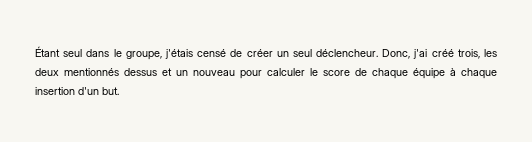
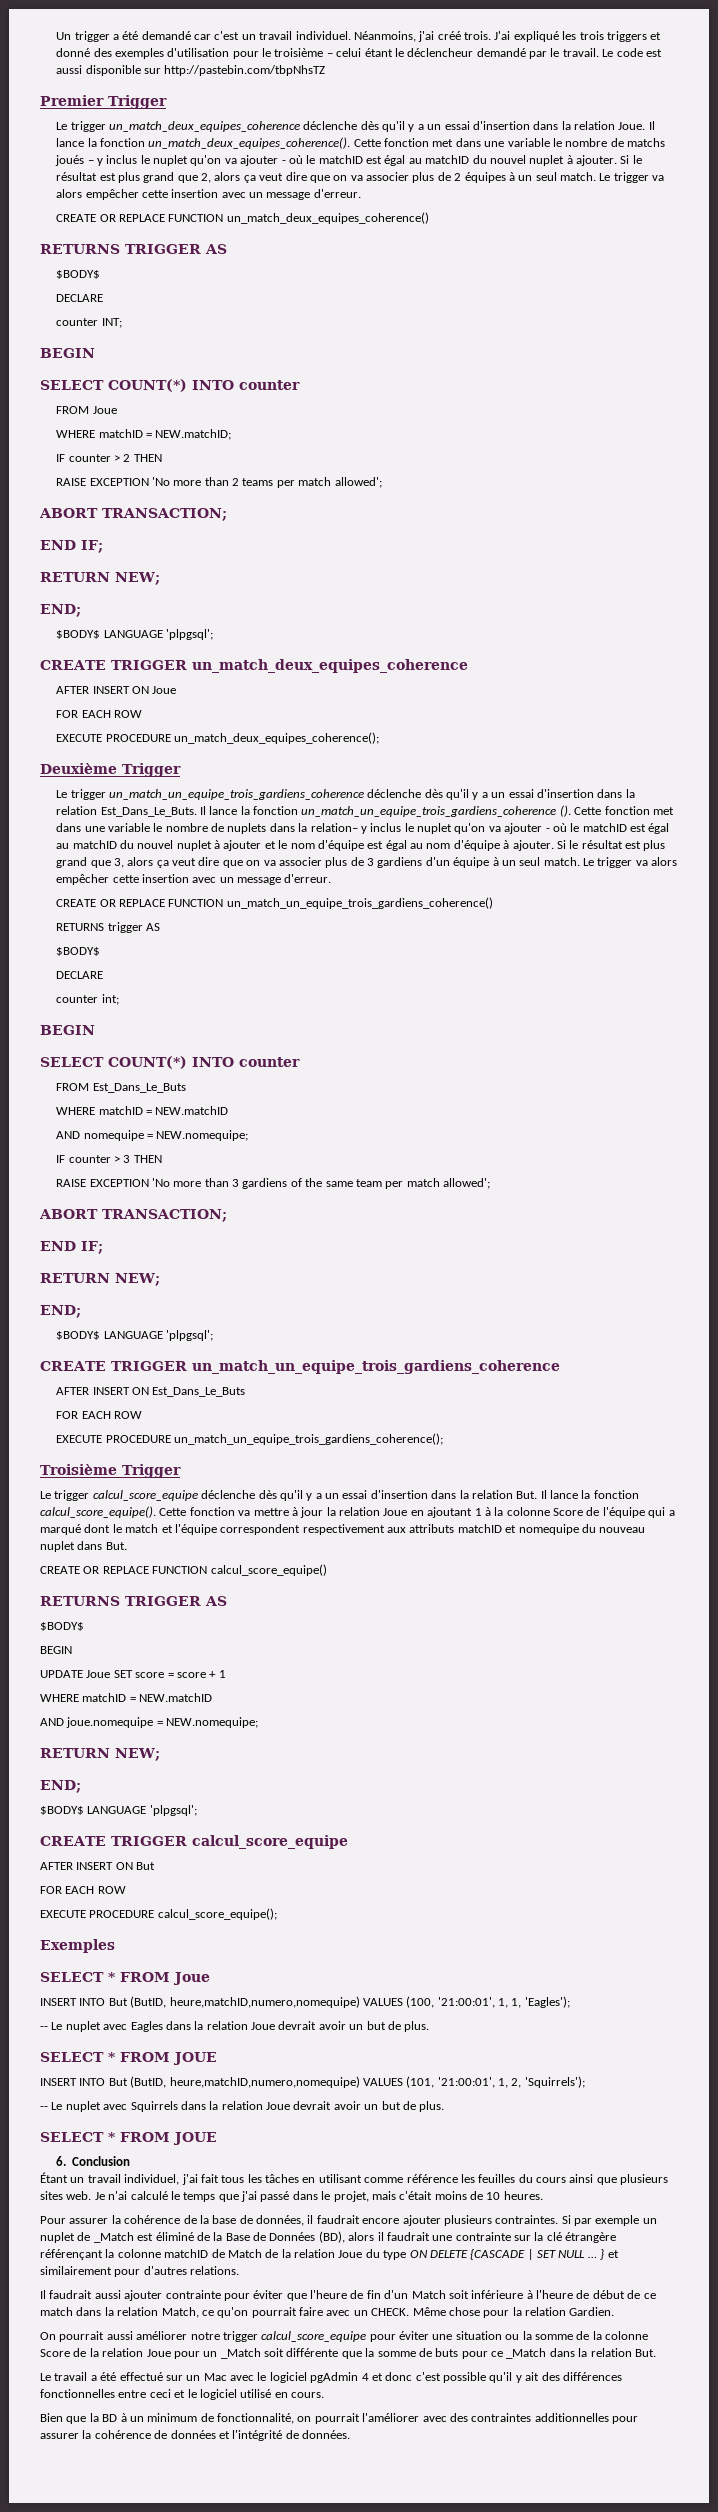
- Étant seul dans le groupe, j'étais censé de créer un seul déclencheur. Donc, j'ai créé trois, les deux mentionnés dessus et un nouveau pour calculer le score de chaque équipe à chaque insertion d'un but.
+ Un trigger a été demandé car c'est un travail individuel. Néanmoins, j'ai créé trois. J'ai expliqué les trois triggers et donné des exemples d'utilisation pour le troisième – celui étant le déclencheur demandé par le travail. Le code est aussi disponible sur http://pastebin.com/tbpNhsTZ
+ Premier Trigger
+ Le trigger un_match_deux_equipes_coherence déclenche dès qu'il y a un essai d'insertion dans la relation Joue. Il lance la fonction un_match_deux_equipes_coherence(). Cette fonction met dans une variable le nombre de matchs joués – y inclus le nuplet qu'on va ajouter - où le matchID est égal au matchID du nouvel nuplet à ajouter. Si le résultat est plus grand que 2, alors ça veut dire que on va associer plus de 2 équipes à un seul match. Le trigger va alors empêcher cette insertion avec un message d'erreur.
+ CREATE OR REPLACE FUNCTION un_match_deux_equipes_coherence()
+ RETURNS TRIGGER AS
+ $BODY$
+ DECLARE
+ counter INT;
+ BEGIN
+ SELECT COUNT(*) INTO counter
+ FROM Joue
+ WHERE matchID = NEW.matchID;
+ IF counter > 2 THEN
+ RAISE EXCEPTION 'No more than 2 teams per match allowed';
+ ABORT TRANSACTION;
+ END IF;
+ RETURN NEW;
+ END;
+ $BODY$ LANGUAGE 'plpgsql';
+ CREATE TRIGGER un_match_deux_equipes_coherence
+ AFTER INSERT ON Joue
+ FOR EACH ROW
+ EXECUTE PROCEDURE un_match_deux_equipes_coherence();
+ Deuxième Trigger
+ Le trigger un_match_un_equipe_trois_gardiens_coherence déclenche dès qu'il y a un essai d'insertion dans la relation Est_Dans_Le_Buts. Il lance la fonction un_match_un_equipe_trois_gardiens_coherence (). Cette fonction met dans une variable le nombre de nuplets dans la relation– y inclus le nuplet qu'on va ajouter - où le matchID est égal au matchID du nouvel nuplet à ajouter et le nom d'équipe est égal au nom d'équipe à ajouter. Si le résultat est plus grand que 3, alors ça veut dire que on va associer plus de 3 gardiens d'un équipe à un seul match. Le trigger va alors empêcher cette insertion avec un message d'erreur.
+ CREATE OR REPLACE FUNCTION un_match_un_equipe_trois_gardiens_coherence()
+ RETURNS trigger AS
+ $BODY$
+ DECLARE
+ counter int;
+ BEGIN
+ SELECT COUNT(*) INTO counter
+ FROM Est_Dans_Le_Buts
+ WHERE matchID = NEW.matchID
+ AND nomequipe = NEW.nomequipe;
+ IF counter > 3 THEN
+ RAISE EXCEPTION 'No more than 3 gardiens of the same team per match allowed';
+ ABORT TRANSACTION;
+ END IF;
+ RETURN NEW;
+ END;
+ $BODY$ LANGUAGE 'plpgsql';
+ CREATE TRIGGER un_match_un_equipe_trois_gardiens_coherence
+ AFTER INSERT ON Est_Dans_Le_Buts
+ FOR EACH ROW
+ EXECUTE PROCEDURE un_match_un_equipe_trois_gardiens_coherence();
+ Troisième Trigger
+ Le trigger calcul_score_equipe déclenche dès qu'il y a un essai d'insertion dans la relation But. Il lance la fonction calcul_score_equipe(). Cette fonction va mettre à jour la relation Joue en ajoutant 1 à la colonne Score de l'équipe qui a marqué dont le match et l'équipe correspondent respectivement aux attributs matchID et nomequipe du nouveau nuplet dans But.
+ CREATE OR REPLACE FUNCTION calcul_score_equipe()
+ RETURNS TRIGGER AS
+ $BODY$
+ BEGIN
+ UPDATE Joue SET score = score + 1
+ WHERE matchID = NEW.matchID
+ AND joue.nomequipe = NEW.nomequipe;
+ RETURN NEW;
+ END;
+ $BODY$ LANGUAGE 'plpgsql';
+ CREATE TRIGGER calcul_score_equipe
+ AFTER INSERT ON But
+ FOR EACH ROW
+ EXECUTE PROCEDURE calcul_score_equipe();
+ Exemples
+ SELECT * FROM Joue
+ INSERT INTO But (ButID, heure,matchID,numero,nomequipe) VALUES (100, '21:00:01', 1, 1, 'Eagles');
+ -- Le nuplet avec Eagles dans la relation Joue devrait avoir un but de plus.
+ SELECT * FROM JOUE
+ INSERT INTO But (ButID, heure,matchID,numero,nomequipe) VALUES (101, '21:00:01', 1, 2, 'Squirrels');
+ -- Le nuplet avec Squirrels dans la relation Joue devrait avoir un but de plus.
+ SELECT * FROM JOUE
+ 6. Conclusion
+ Étant un travail individuel, j'ai fait tous les tâches en utilisant comme référence les feuilles du cours ainsi que plusieurs sites web. Je n'ai calculé le temps que j'ai passé dans le projet, mais c'était moins de 10 heures.
+ Pour assurer la cohérence de la base de données, il faudrait encore ajouter plusieurs contraintes. Si par exemple un nuplet de _Match est éliminé de la Base de Données (BD), alors il faudrait une contrainte sur la clé étrangère référençant la colonne matchID de Match de la relation Joue du type ON DELETE {CASCADE | SET NULL … } et similairement pour d'autres relations.
+ Il faudrait aussi ajouter contrainte pour éviter que l'heure de fin d'un Match soit inférieure à l'heure de début de ce match dans la relation Match, ce qu'on pourrait faire avec un CHECK. Même chose pour la relation Gardien.
+ On pourrait aussi améliorer notre trigger calcul_score_equipe pour éviter une situation ou la somme de la colonne Score de la relation Joue pour un _Match soit différente que la somme de buts pour ce _Match dans la relation But.
+ Le travail a été effectué sur un Mac avec le logiciel pgAdmin 4 et donc c'est possible qu'il y ait des différences fonctionnelles entre ceci et le logiciel utilisé en cours.
+ Bien que la BD à un minimum de fonctionnalité, on pourrait l'améliorer avec des contraintes additionnelles pour assurer la cohérence de données et l'intégrité de données.

